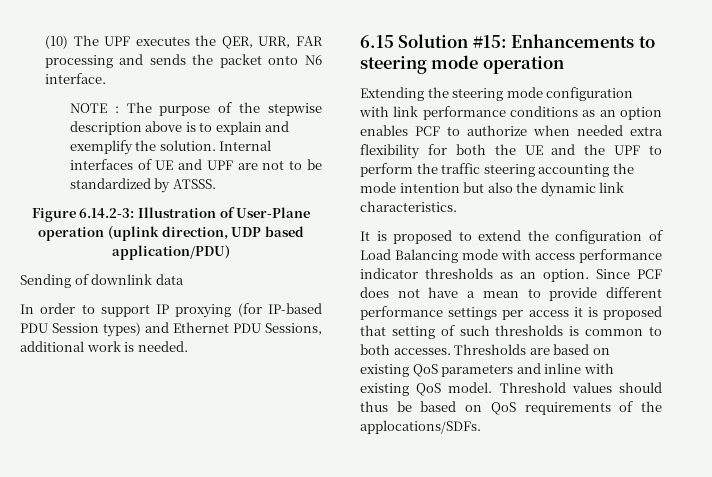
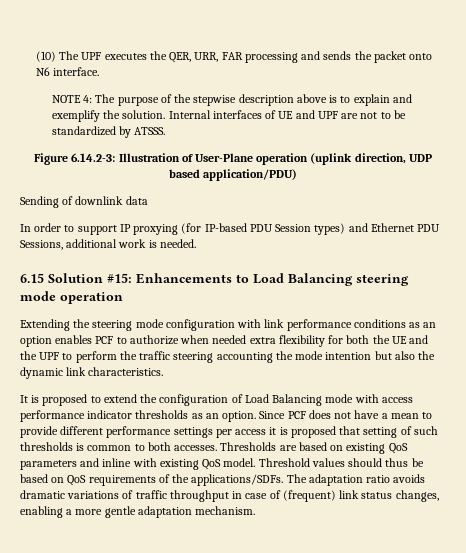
- NOTE : The purpose of the stepwise description above is to explain and exemplify the solution.
+ NOTE 4: The purpose of the stepwise description above is to explain and exemplify the solution.
- 6.15 Solution #15: Enhancements to steering mode operation
+ 6.15 Solution #15: Enhancements to Load Balancing steering mode operation
- Threshold values should thus be based on QoS requirements of the applocations/SDFs.
+ Threshold values should thus be based on QoS requirements of the applications/SDFs. The adaptation ratio avoids dramatic variations of traffic throughput in case of (frequent) link status changes, enabling a more gentle adaptation mechanism.

